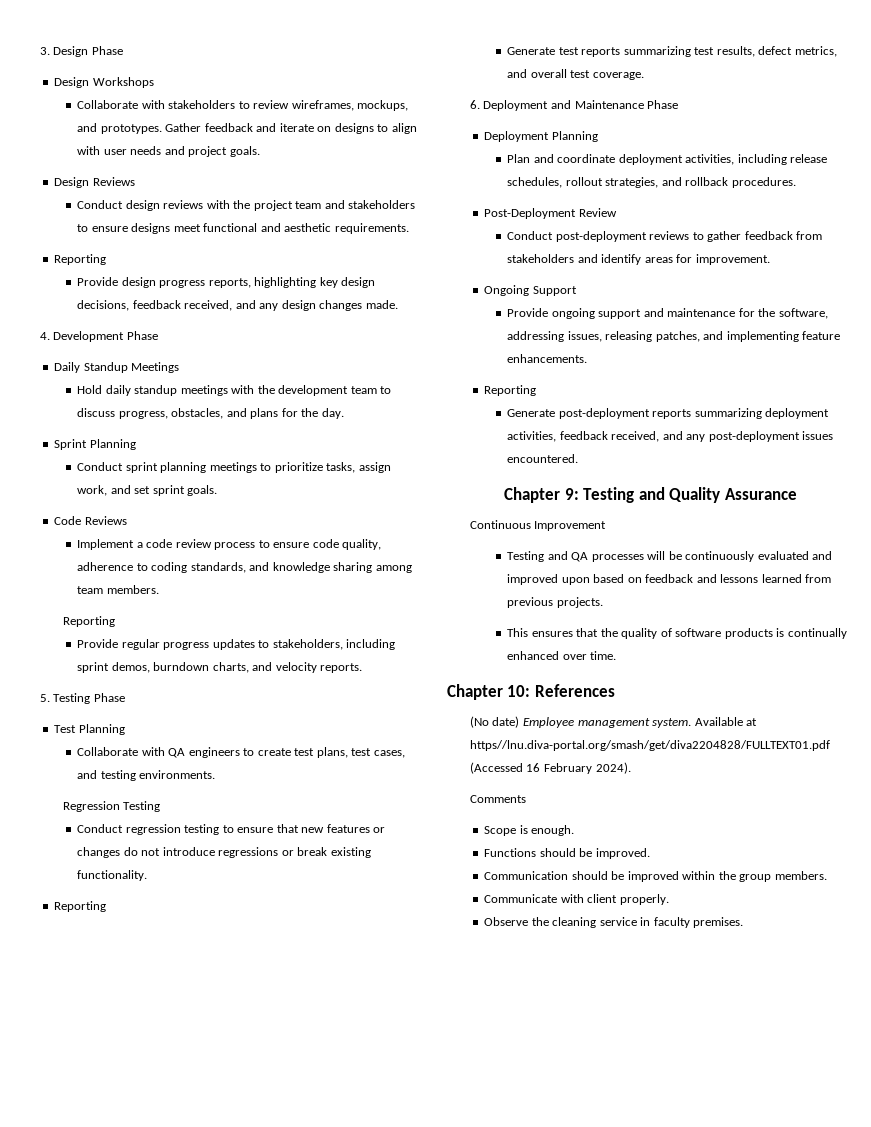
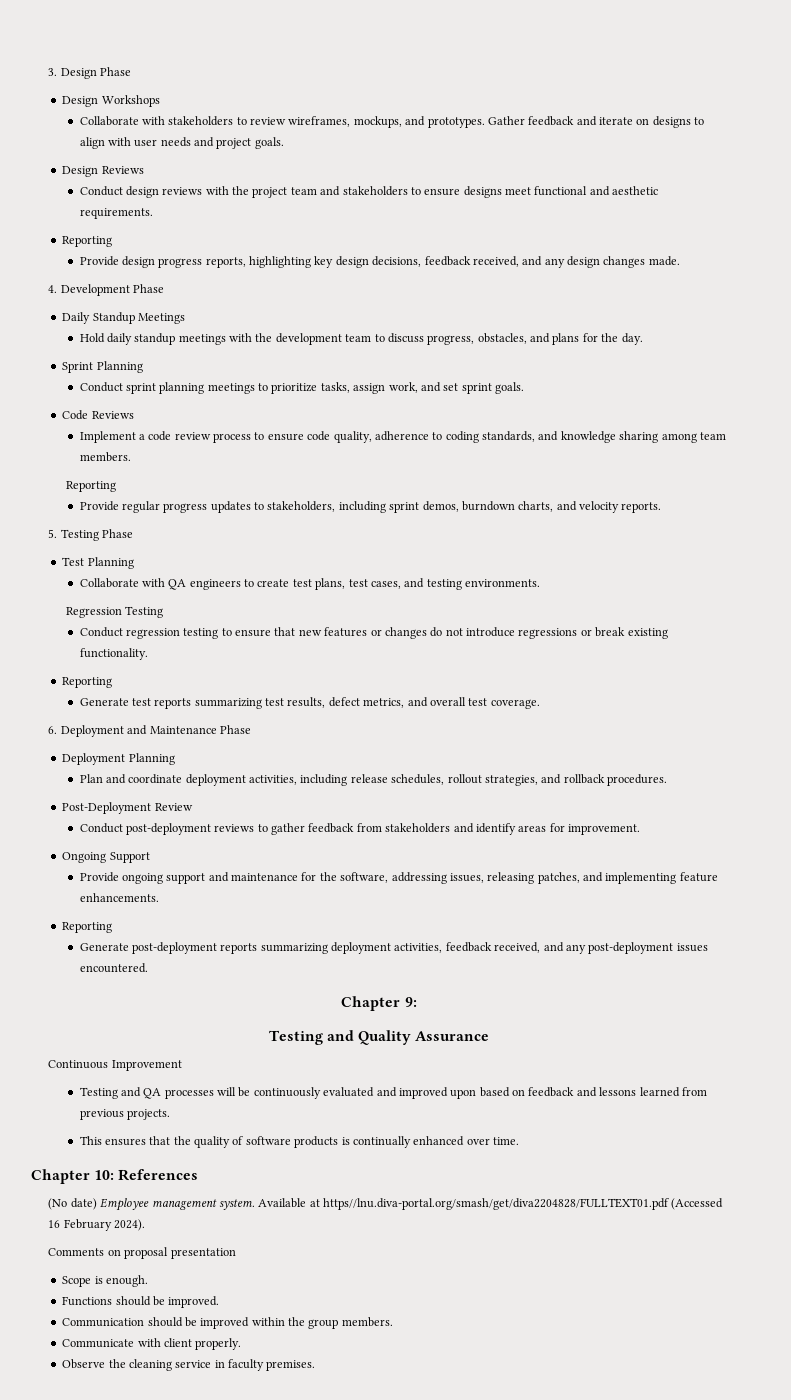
- Chapter 9: Testing and Quality Assurance
+ Chapter 9:
+ Testing and Quality Assurance
- Comments
+ Comments on proposal presentation

